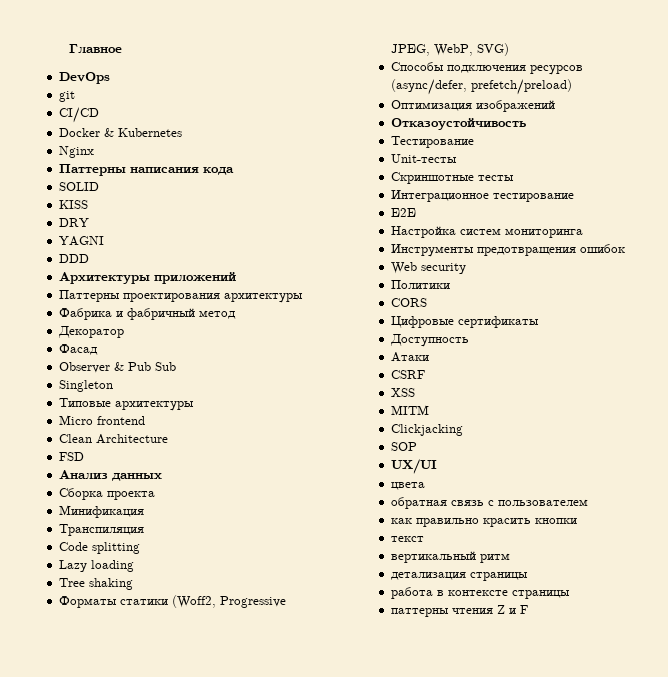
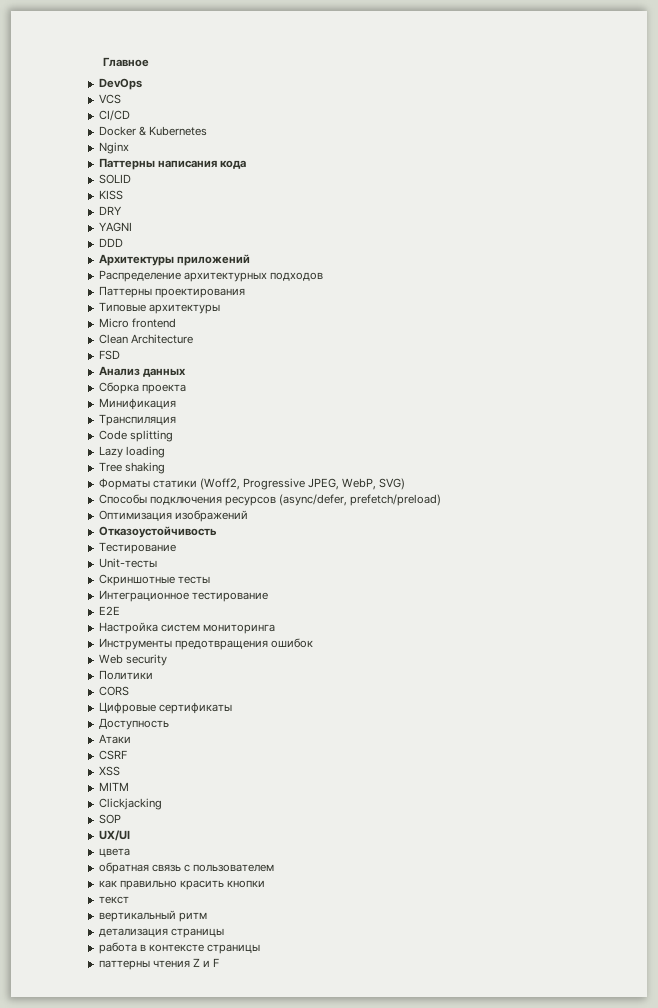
- git
+ VCS
+ Распределение архитектурных подходов
- Паттерны проектирования архитектуры
- Фабрика и фабричный метод
- Декоратор
- Фасад
- Observer & Pub Sub
- Singleton
+ Паттерны проектирования

